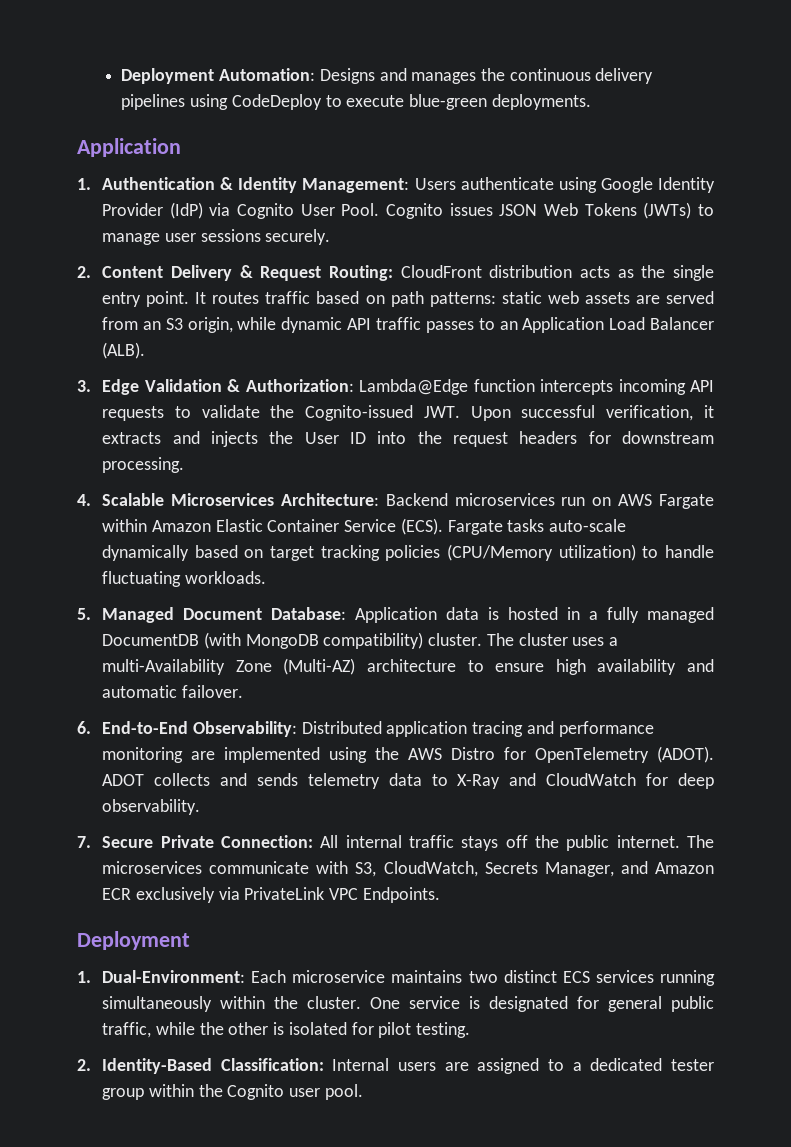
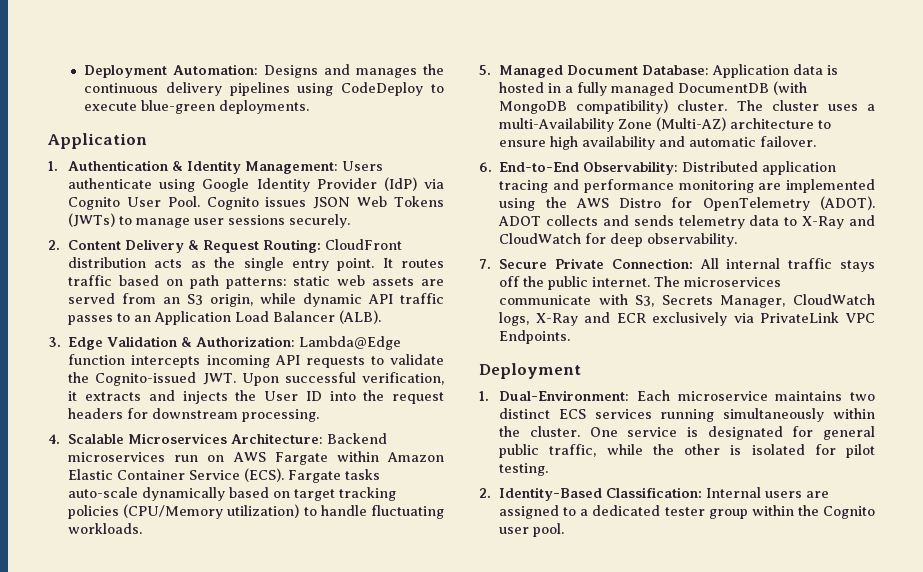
- The microservices communicate with S3, CloudWatch, Secrets Manager, and Amazon ECR exclusively via PrivateLink VPC Endpoints.
+ The microservices communicate with S3, Secrets Manager, CloudWatch logs, X-Ray and ECR exclusively via PrivateLink VPC Endpoints.

